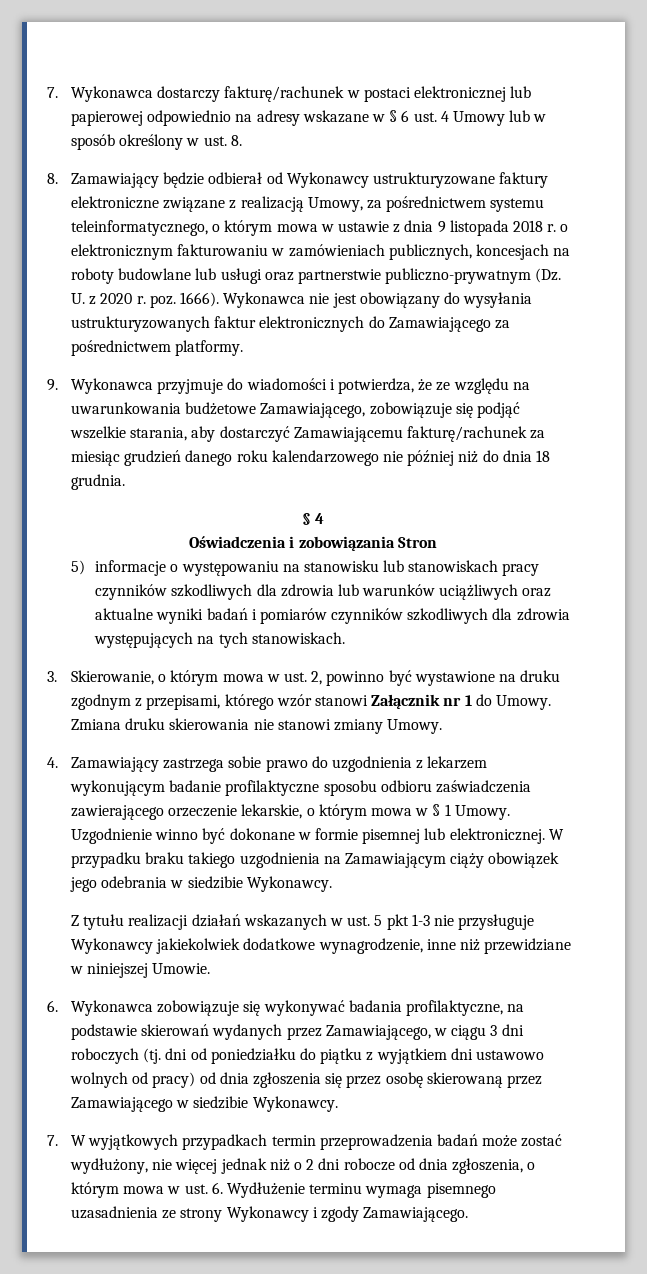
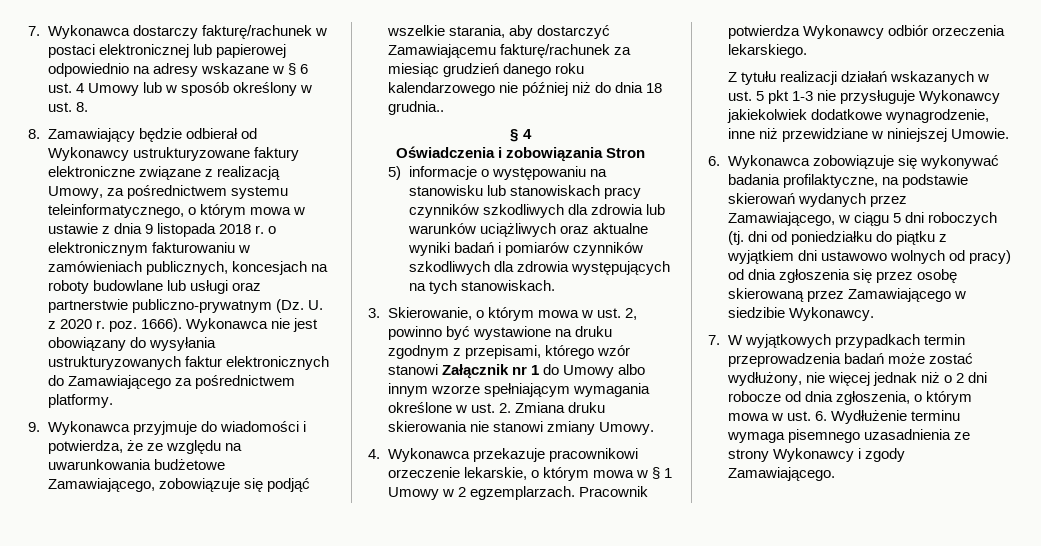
- 9. Wykonawca przyjmuje do wiadomości i potwierdza, że ze względu na uwarunkowania budżetowe Zamawiającego, zobowiązuje się podjąć wszelkie starania, aby dostarczyć Zamawiającemu fakturę/rachunek za miesiąc grudzień danego roku kalendarzowego nie później niż do dnia 18 grudnia.
+ 9. Wykonawca przyjmuje do wiadomości i potwierdza, że ze względu na uwarunkowania budżetowe Zamawiającego, zobowiązuje się podjąć wszelkie starania, aby dostarczyć Zamawiającemu fakturę/rachunek za miesiąc grudzień danego roku kalendarzowego nie później niż do dnia 18 grudnia..
- 3. Skierowanie, o którym mowa w ust. 2, powinno być wystawione na druku zgodnym z przepisami, którego wzór stanowi Załącznik nr 1 do Umowy. Zmiana druku skierowania nie stanowi zmiany Umowy.
+ 3. Skierowanie, o którym mowa w ust. 2, powinno być wystawione na druku zgodnym z przepisami, którego wzór stanowi Załącznik nr 1 do Umowy albo innym wzorze spełniającym wymagania określone w ust. 2. Zmiana druku skierowania nie stanowi zmiany Umowy.
- 4. Zamawiający zastrzega sobie prawo do uzgodnienia z lekarzem wykonującym badanie profilaktyczne sposobu odbioru zaświadczenia zawierającego orzeczenie lekarskie, o którym mowa w § 1 Umowy. Uzgodnienie winno być dokonane w formie pisemnej lub elektronicznej. W przypadku braku takiego uzgodnienia na Zamawiającym ciąży obowiązek jego odebrania w siedzibie Wykonawcy.
+ 4. Wykonawca przekazuje pracownikowi orzeczenie lekarskie, o którym mowa w § 1 Umowy w 2 egzemplarzach. Pracownik potwierdza Wykonawcy odbiór orzeczenia lekarskiego.
- 6. Wykonawca zobowiązuje się wykonywać badania profilaktyczne, na podstawie skierowań wydanych przez Zamawiającego, w ciągu 3 dni roboczych (tj. dni od poniedziałku do piątku z wyjątkiem dni ustawowo wolnych od pracy) od dnia zgłoszenia się przez osobę skierowaną przez Zamawiającego w siedzibie Wykonawcy.
+ 6. Wykonawca zobowiązuje się wykonywać badania profilaktyczne, na podstawie skierowań wydanych przez Zamawiającego, w ciągu 5 dni roboczych (tj. dni od poniedziałku do piątku z wyjątkiem dni ustawowo wolnych od pracy) od dnia zgłoszenia się przez osobę skierowaną przez Zamawiającego w siedzibie Wykonawcy.

